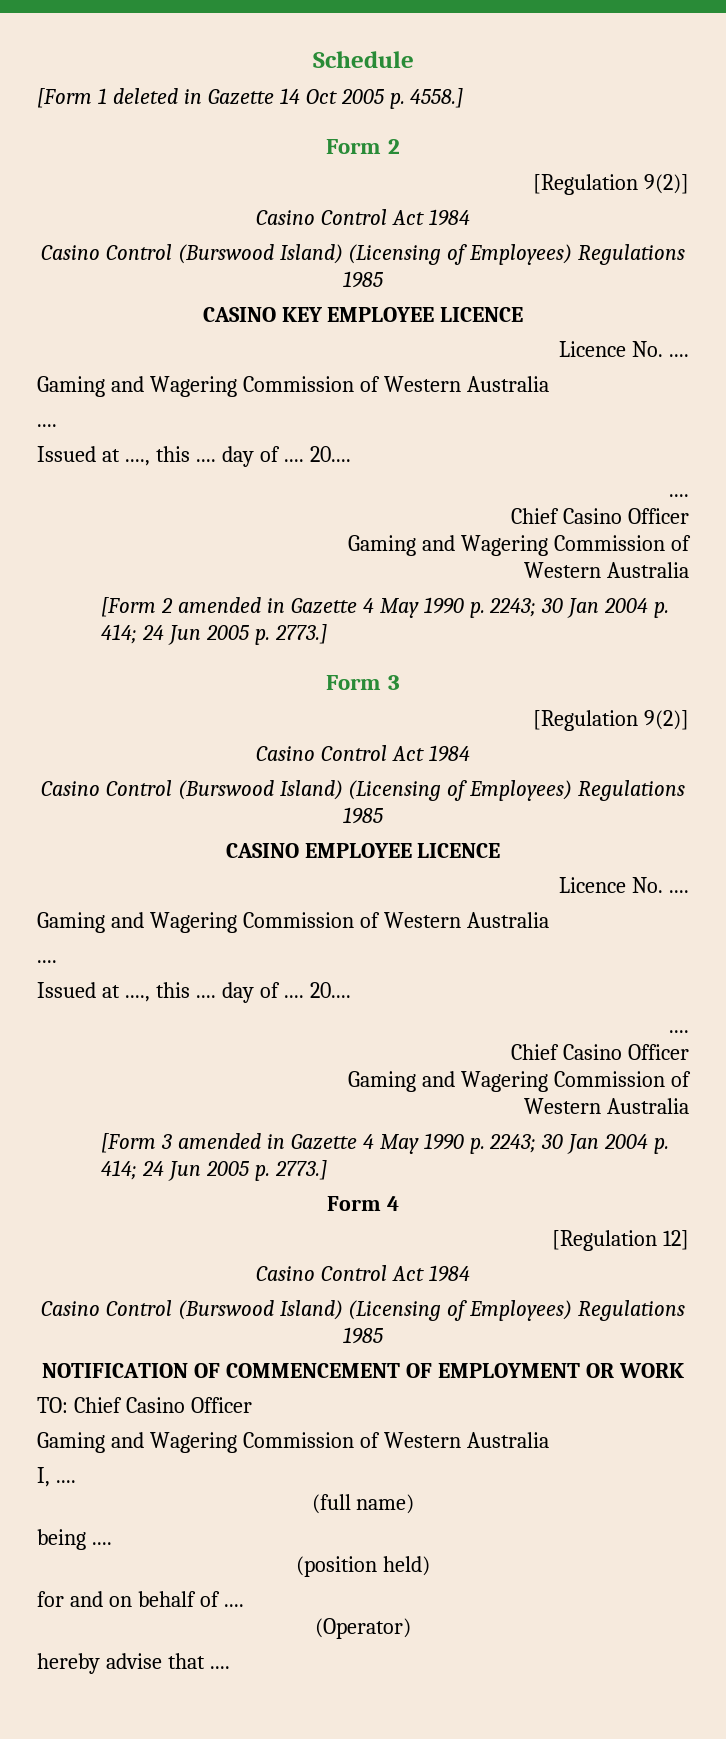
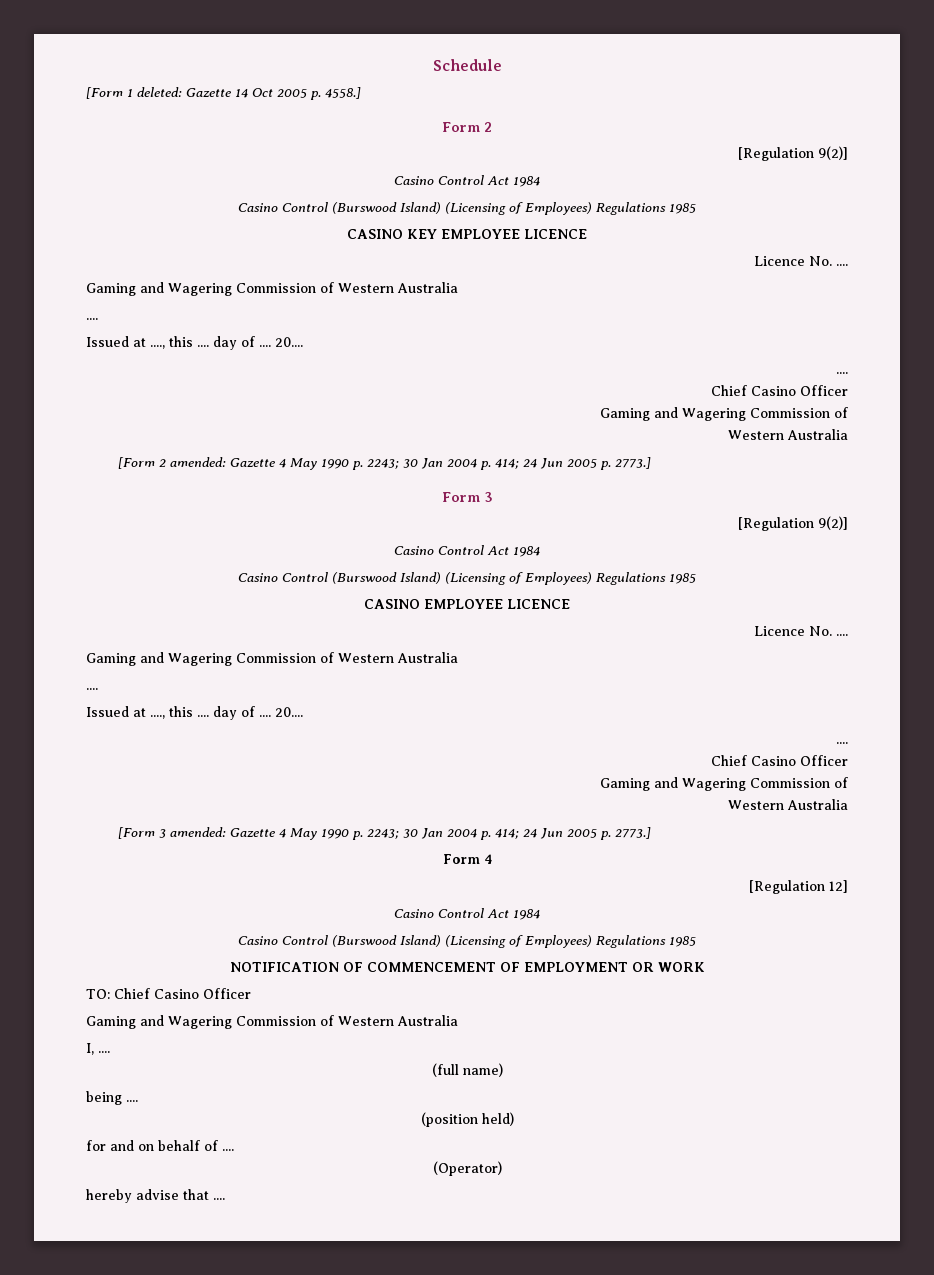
- [Form 1 deleted in Gazette 14 Oct 2005 p. 4558.]
+ [Form 1 deleted: Gazette 14 Oct 2005 p. 4558.]
- [Form 2 amended in Gazette 4 May 1990 p. 2243; 30 Jan 2004 p. 414; 24 Jun 2005 p. 2773.]
+ [Form 2 amended: Gazette 4 May 1990 p. 2243; 30 Jan 2004 p. 414; 24 Jun 2005 p. 2773.]
- [Form 3 amended in Gazette 4 May 1990 p. 2243; 30 Jan 2004 p. 414; 24 Jun 2005 p. 2773.]
+ [Form 3 amended: Gazette 4 May 1990 p. 2243; 30 Jan 2004 p. 414; 24 Jun 2005 p. 2773.]

